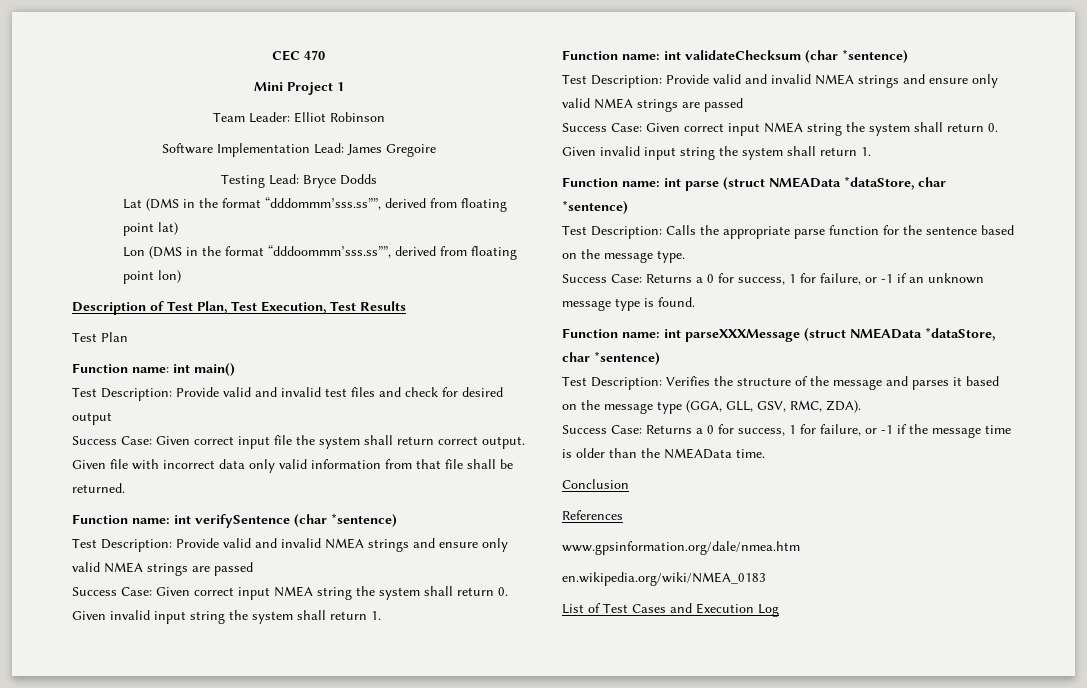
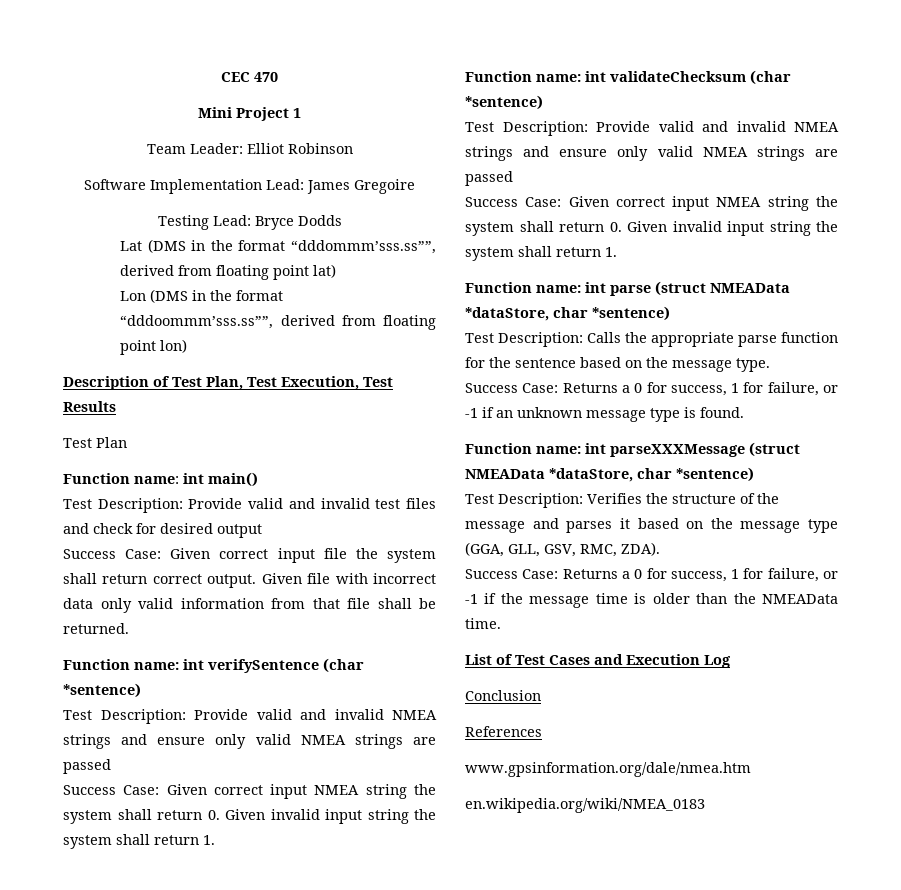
+ List of Test Cases and Execution Log
  Conclusion
  References
  www.gpsinformation.org/dale/nmea.htm
  en.wikipedia.org/wiki/NMEA_0183
- List of Test Cases and Execution Log

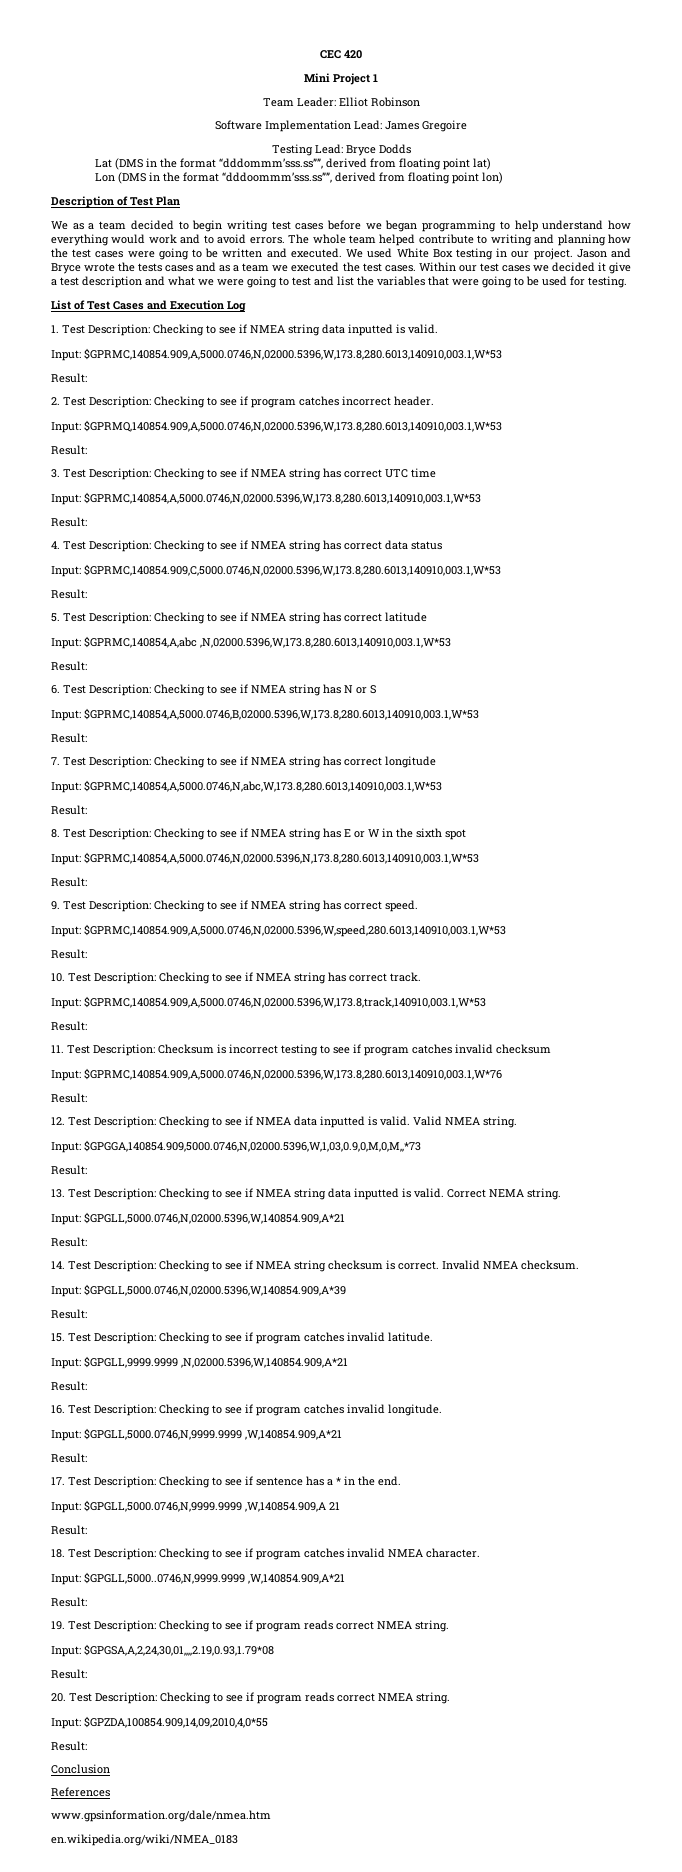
- CEC 470
+ CEC 420
- Description of Test Plan, Test Execution, Test Results
- Test Plan
- Function name: int main()
- Test Description: Provide valid and invalid test files and check for desired output
- Success Case: Given correct input file the system shall return correct output. Given file with incorrect data only valid information from that file shall be returned.
- Function name: int verifySentence (char *sentence)
- Test Description: Provide valid and invalid NMEA strings and ensure only valid NMEA strings are passed
- Success Case: Given correct input NMEA string the system shall return 0. Given invalid input string the system shall return 1.
- Function name: int validateChecksum (char *sentence)
- Test Description: Provide valid and invalid NMEA strings and ensure only valid NMEA strings are passed
- Success Case: Given correct input NMEA string the system shall return 0. Given invalid input string the system shall return 1.
- Function name: int parse (struct NMEAData *dataStore, char *sentence)
- Test Description: Calls the appropriate parse function for the sentence based on the message type.
- Success Case: Returns a 0 for success, 1 for failure, or -1 if an unknown message type is found.
- Function name: int parseXXXMessage (struct NMEAData *dataStore, char *sentence)
- Test Description: Verifies the structure of the message and parses it based on the message type (GGA, GLL, GSV, RMC, ZDA).
- Success Case: Returns a 0 for success, 1 for failure, or -1 if the message time is older than the NMEAData time.
+ Description of Test Plan
+ We as a team decided to begin writing test cases before we began programming to help understand how everything would work and to avoid errors. The whole team helped contribute to writing and planning how the test cases were going to be written and executed. We used White Box testing in our project. Jason and Bryce wrote the tests cases and as a team we executed the test cases. Within our test cases we decided it give a test description and what we were going to test and list the variables that were going to be used for testing.
+ 1. Test Description: Checking to see if NMEA string data inputted is valid.
+ Input: $GPRMC,140854.909,A,5000.0746,N,02000.5396,W,173.8,280.6013,140910,003.1,W*53
+ Result:
+ 2. Test Description: Checking to see if program catches incorrect header.
+ Input: $GPRMQ,140854.909,A,5000.0746,N,02000.5396,W,173.8,280.6013,140910,003.1,W*53
+ Result:
+ 3. Test Description: Checking to see if NMEA string has correct UTC time
+ Input: $GPRMC,140854,A,5000.0746,N,02000.5396,W,173.8,280.6013,140910,003.1,W*53
+ Result:
+ 4. Test Description: Checking to see if NMEA string has correct data status
+ Input: $GPRMC,140854.909,C,5000.0746,N,02000.5396,W,173.8,280.6013,140910,003.1,W*53
+ Result:
+ 5. Test Description: Checking to see if NMEA string has correct latitude
+ Input: $GPRMC,140854,A,abc ,N,02000.5396,W,173.8,280.6013,140910,003.1,W*53
+ Result:
+ 6. Test Description: Checking to see if NMEA string has N or S
+ Input: $GPRMC,140854,A,5000.0746,B,02000.5396,W,173.8,280.6013,140910,003.1,W*53
+ Result:
+ 7. Test Description: Checking to see if NMEA string has correct longitude
+ Input: $GPRMC,140854,A,5000.0746,N,abc,W,173.8,280.6013,140910,003.1,W*53
+ Result:
+ 8. Test Description: Checking to see if NMEA string has E or W in the sixth spot
+ Input: $GPRMC,140854,A,5000.0746,N,02000.5396,N,173.8,280.6013,140910,003.1,W*53
+ Result:
+ 9. Test Description: Checking to see if NMEA string has correct speed.
+ Input: $GPRMC,140854.909,A,5000.0746,N,02000.5396,W,speed,280.6013,140910,003.1,W*53
+ Result:
+ 10. Test Description: Checking to see if NMEA string has correct track.
+ Input: $GPRMC,140854.909,A,5000.0746,N,02000.5396,W,173.8,track,140910,003.1,W*53
+ Result:
+ 11. Test Description: Checksum is incorrect testing to see if program catches invalid checksum
+ Input: $GPRMC,140854.909,A,5000.0746,N,02000.5396,W,173.8,280.6013,140910,003.1,W*76
+ Result:
+ 12. Test Description: Checking to see if NMEA data inputted is valid. Valid NMEA string.
+ Input: $GPGGA,140854.909,5000.0746,N,02000.5396,W,1,03,0.9,0,M,0,M,,*73
+ Result:
+ 13. Test Description: Checking to see if NMEA string data inputted is valid. Correct NEMA string.
+ Input: $GPGLL,5000.0746,N,02000.5396,W,140854.909,A*21
+ Result:
+ 14. Test Description: Checking to see if NMEA string checksum is correct. Invalid NMEA checksum.
+ Input: $GPGLL,5000.0746,N,02000.5396,W,140854.909,A*39
+ Result:
+ 15. Test Description: Checking to see if program catches invalid latitude.
+ Input: $GPGLL,9999.9999 ,N,02000.5396,W,140854.909,A*21
+ Result:
+ 16. Test Description: Checking to see if program catches invalid longitude.
+ Input: $GPGLL,5000.0746,N,9999.9999 ,W,140854.909,A*21
+ Result:
+ 17. Test Description: Checking to see if sentence has a * in the end.
+ Input: $GPGLL,5000.0746,N,9999.9999 ,W,140854.909,A 21
+ Result:
+ 18. Test Description: Checking to see if program catches invalid NMEA character.
+ Input: $GPGLL,5000..0746,N,9999.9999 ,W,140854.909,A*21
+ Result:
+ 19. Test Description: Checking to see if program reads correct NMEA string.
+ Input: $GPGSA,A,2,24,30,01,,,,2.19,0.93,1.79*08
+ Result:
+ 20. Test Description: Checking to see if program reads correct NMEA string.
+ Input: $GPZDA,100854.909,14,09,2010,4,0*55
+ Result:

